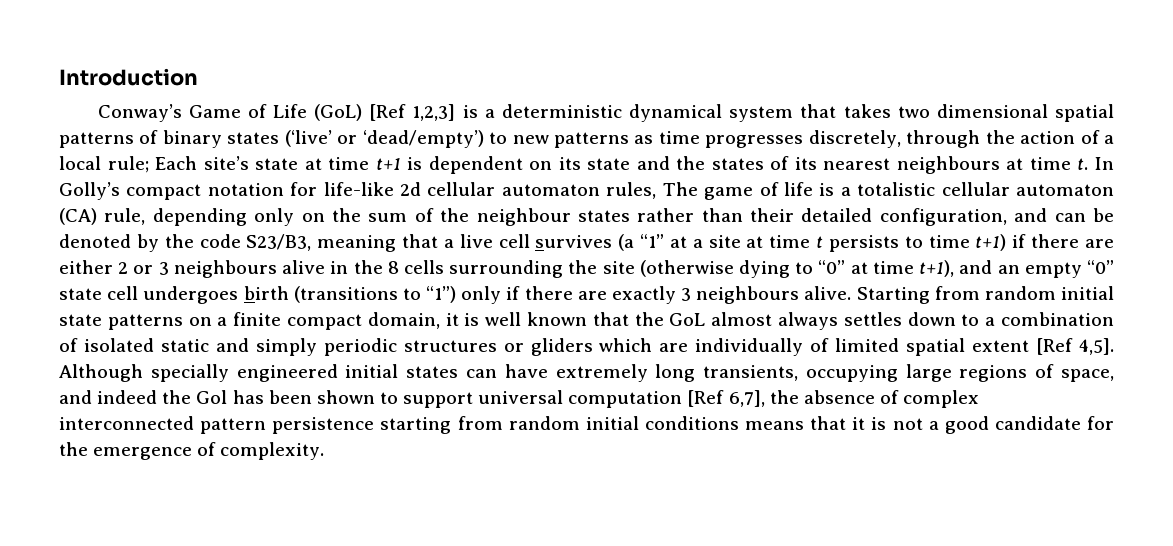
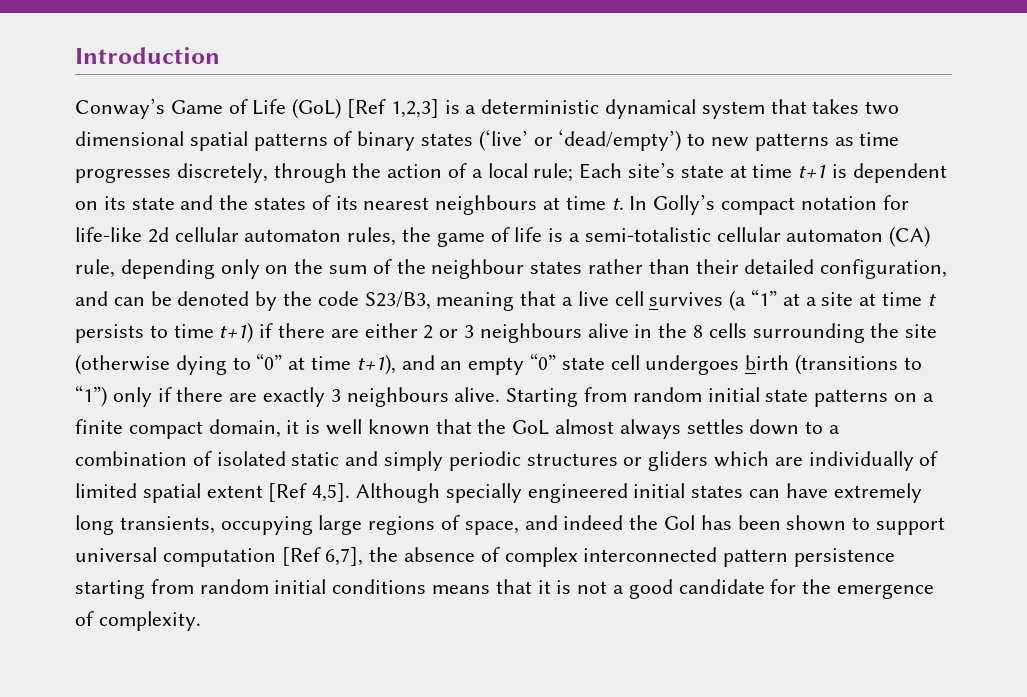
- In Golly’s compact notation for life-like 2d cellular automaton rules, The game of life is a totalistic cellular automaton (CA) rule, depending only on the sum of the neighbour states rather than their detailed configuration, and can be denoted by the code S23/B3, meaning that a live cell survives (a “1” at a site at time t persists to time t+1) if there are either 2 or 3 neighbours alive in the 8 cells surrounding the site (otherwise dying to “0” at time t+1), and an empty “0” state cell undergoes birth (transitions to “1”) only if there are exactly 3 neighbours alive.
+ In Golly’s compact notation for life-like 2d cellular automaton rules, the game of life is a semi-totalistic cellular automaton (CA) rule, depending only on the sum of the neighbour states rather than their detailed configuration, and can be denoted by the code S23/B3, meaning that a live cell survives (a “1” at a site at time t persists to time t+1) if there are either 2 or 3 neighbours alive in the 8 cells surrounding the site (otherwise dying to “0” at time t+1), and an empty “0” state cell undergoes birth (transitions to “1”) only if there are exactly 3 neighbours alive.

